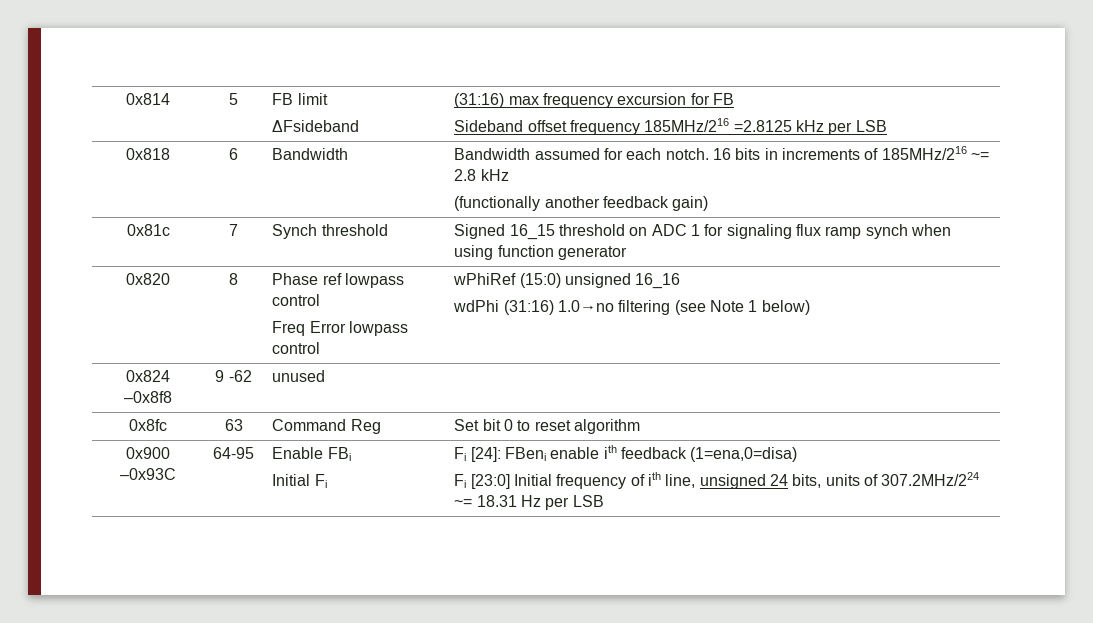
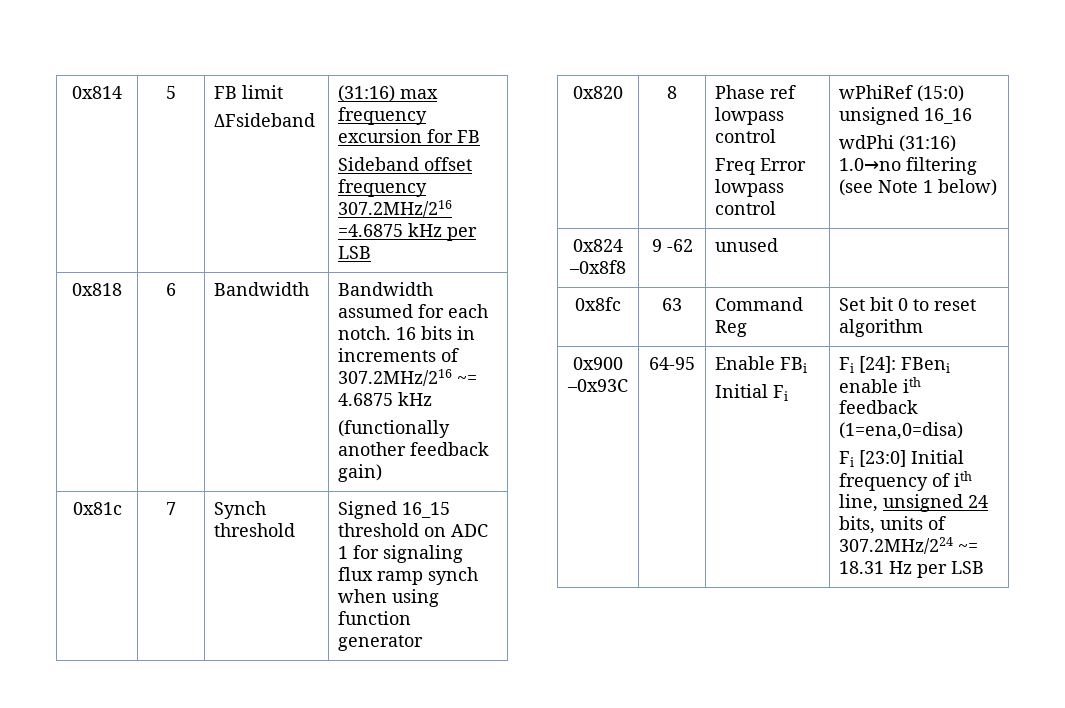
  0x814 | 5 | FB limit
  ΔFsideband | (31:16) max frequency excursion for FB
- Sideband offset frequency 185MHz/216 =2.8125 kHz per LSB
+ Sideband offset frequency 307.2MHz/216 =4.6875 kHz per LSB
- 0x818 | 6 | Bandwidth | Bandwidth assumed for each notch. 16 bits in increments of 185MHz/216 ~= 2.8 kHz
+ 0x818 | 6 | Bandwidth | Bandwidth assumed for each notch. 16 bits in increments of 307.2MHz/216 ~= 4.6875 kHz

